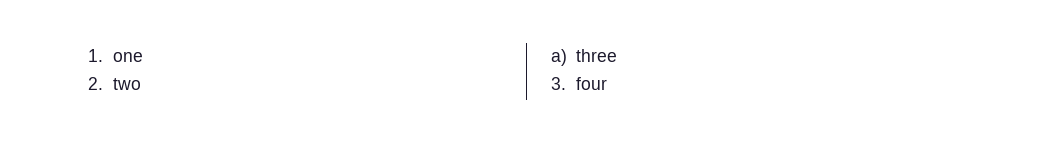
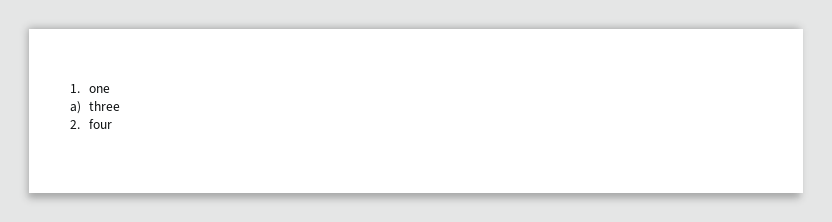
- 2. two
- 3. four
+ 2. four

